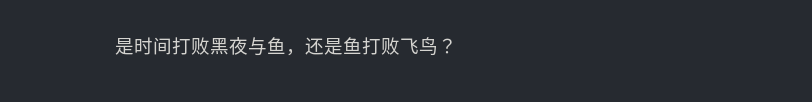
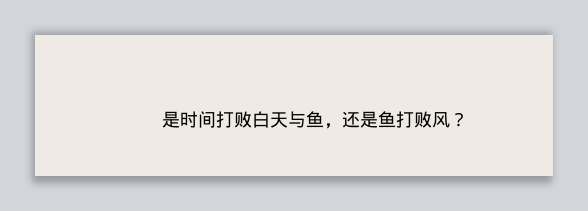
- 是时间打败黑夜与鱼，还是鱼打败飞鸟？
+ 是时间打败白天与鱼，还是鱼打败风？

